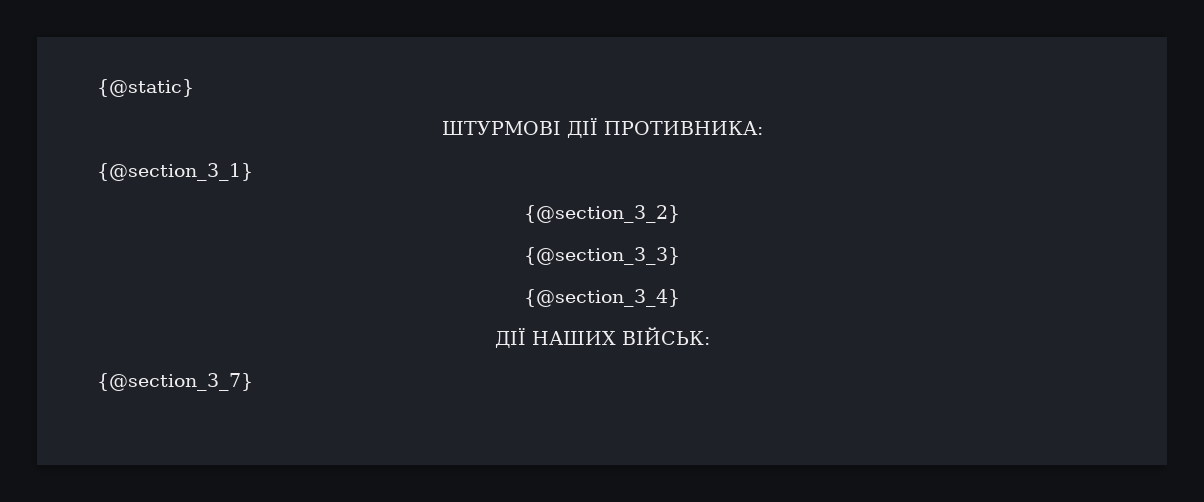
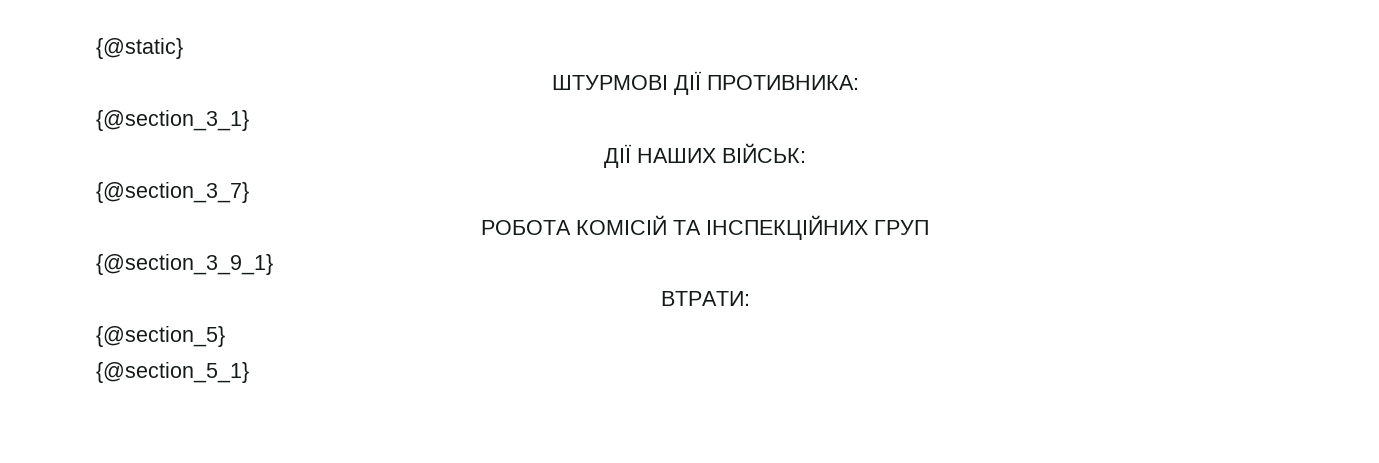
- {@section_3_2}
- {@section_3_3}
- {@section_3_4}
+ РОБОТА КОМІСІЙ ТА ІНСПЕКЦІЙНИХ ГРУП
+ {@section_3_9_1}
+ ВТРАТИ:
+ {@section_5}
+ {@section_5_1}

